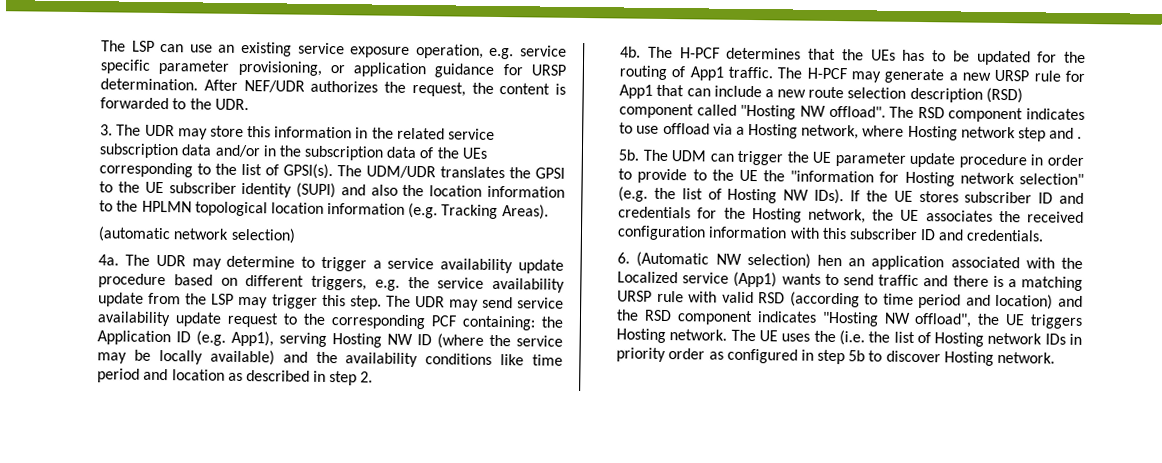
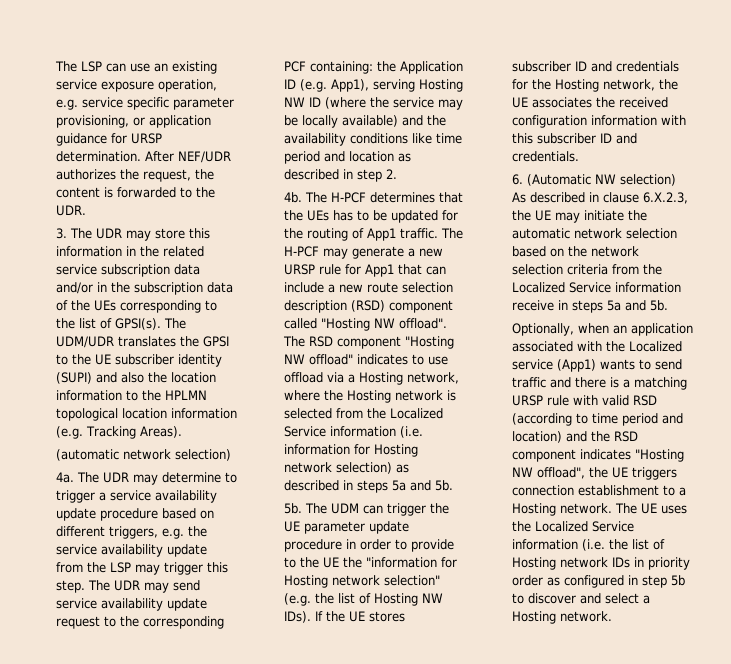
- The RSD component indicates to use offload via a Hosting network, where Hosting network step and .
+ The RSD component "Hosting NW offload" indicates to use offload via a Hosting network, where the Hosting network is selected from the Localized Service information (i.e. information for Hosting network selection) as described in steps 5a and 5b.
- 6. (Automatic NW selection) hen an application associated with the Localized service (App1) wants to send traffic and there is a matching URSP rule with valid RSD (according to time period and location) and the RSD component indicates "Hosting NW offload", the UE triggers Hosting network.
+ 6. (Automatic NW selection) As described in clause 6.X.2.3, the UE may initiate the automatic network selection based on the network selection criteria from the Localized Service information receive in steps 5a and 5b.
+ Optionally, when an application associated with the Localized service (App1) wants to send traffic and there is a matching URSP rule with valid RSD (according to time period and location) and the RSD component indicates "Hosting NW offload", the UE triggers connection establishment to a Hosting network.
- The UE uses the (i.e. the list of Hosting network IDs in priority order as configured in step 5b to discover Hosting network.
+ The UE uses the Localized Service information (i.e. the list of Hosting network IDs in priority order as configured in step 5b to discover and select a Hosting network.

